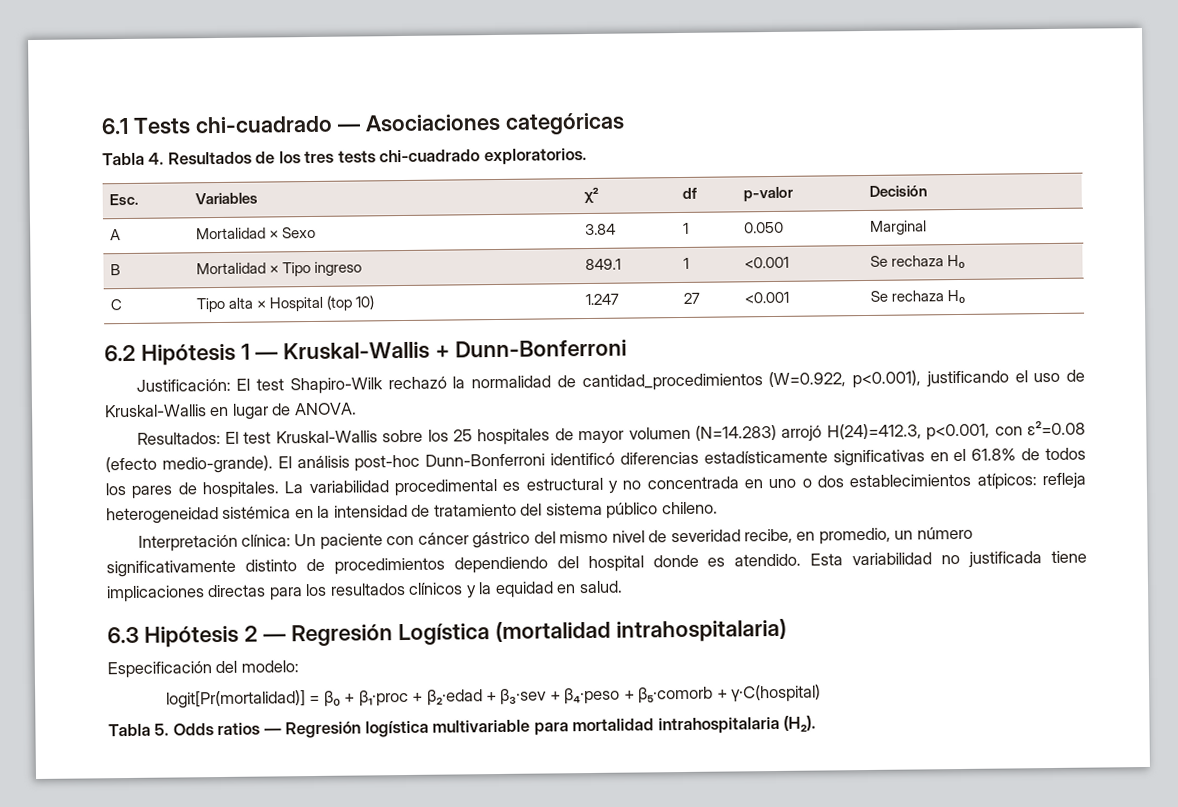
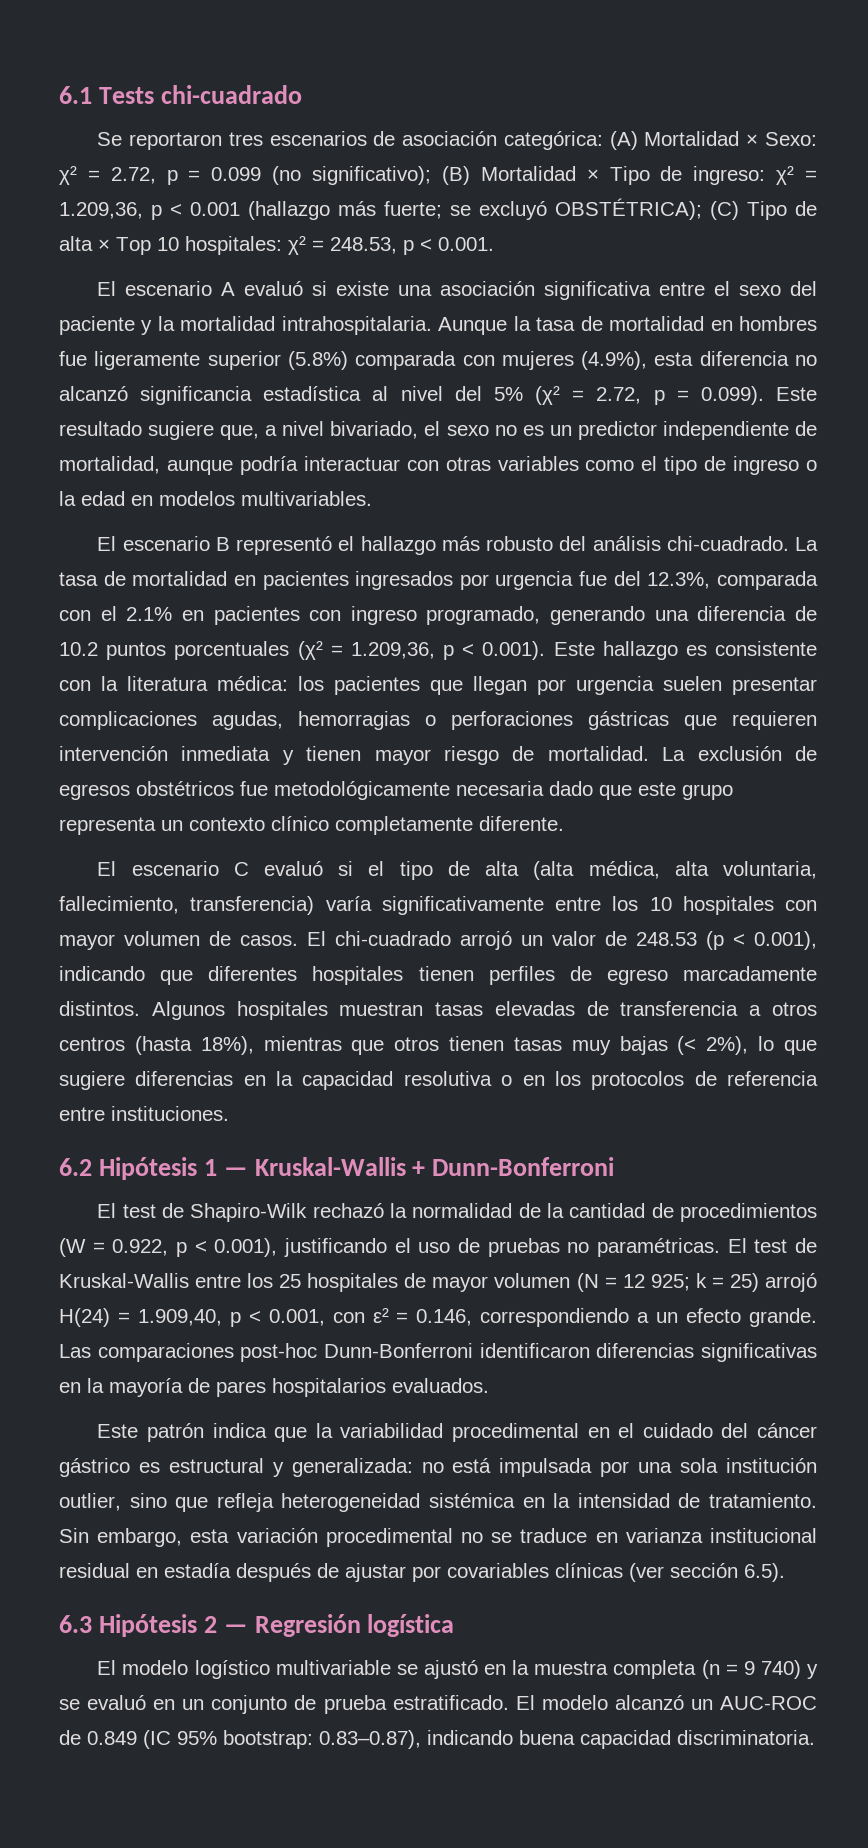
- 6.1 Tests chi-cuadrado — Asociaciones categóricas
- Tabla 4. Resultados de los tres tests chi-cuadrado exploratorios.
- Esc. | Variables | χ² | df | p-valor | Decisión
- A | Mortalidad × Sexo | 3.84 | 1 | 0.050 | Marginal
- B | Mortalidad × Tipo ingreso | 849.1 | 1 | <0.001 | Se rechaza H₀
- C | Tipo alta × Hospital (top 10) | 1.247 | 27 | <0.001 | Se rechaza H₀
+ 6.1 Tests chi-cuadrado
+ Se reportaron tres escenarios de asociación categórica: (A) Mortalidad × Sexo: χ² = 2.72, p = 0.099 (no significativo); (B) Mortalidad × Tipo de ingreso: χ² = 1.209,36, p < 0.001 (hallazgo más fuerte; se excluyó OBSTÉTRICA); (C) Tipo de alta × Top 10 hospitales: χ² = 248.53, p < 0.001.
+ El escenario A evaluó si existe una asociación significativa entre el sexo del paciente y la mortalidad intrahospitalaria. Aunque la tasa de mortalidad en hombres fue ligeramente superior (5.8%) comparada con mujeres (4.9%), esta diferencia no alcanzó significancia estadística al nivel del 5% (χ² = 2.72, p = 0.099). Este resultado sugiere que, a nivel bivariado, el sexo no es un predictor independiente de mortalidad, aunque podría interactuar con otras variables como el tipo de ingreso o la edad en modelos multivariables.
+ El escenario B representó el hallazgo más robusto del análisis chi-cuadrado. La tasa de mortalidad en pacientes ingresados por urgencia fue del 12.3%, comparada con el 2.1% en pacientes con ingreso programado, generando una diferencia de 10.2 puntos porcentuales (χ² = 1.209,36, p < 0.001). Este hallazgo es consistente con la literatura médica: los pacientes que llegan por urgencia suelen presentar complicaciones agudas, hemorragias o perforaciones gástricas que requieren intervención inmediata y tienen mayor riesgo de mortalidad. La exclusión de egresos obstétricos fue metodológicamente necesaria dado que este grupo representa un contexto clínico completamente diferente.
+ El escenario C evaluó si el tipo de alta (alta médica, alta voluntaria, fallecimiento, transferencia) varía significativamente entre los 10 hospitales con mayor volumen de casos. El chi-cuadrado arrojó un valor de 248.53 (p < 0.001), indicando que diferentes hospitales tienen perfiles de egreso marcadamente distintos. Algunos hospitales muestran tasas elevadas de transferencia a otros centros (hasta 18%), mientras que otros tienen tasas muy bajas (< 2%), lo que sugiere diferencias en la capacidad resolutiva o en los protocolos de referencia entre instituciones.
- Justificación: El test Shapiro-Wilk rechazó la normalidad de cantidad_procedimientos (W=0.922, p<0.001), justificando el uso de Kruskal-Wallis en lugar de ANOVA.
- Resultados: El test Kruskal-Wallis sobre los 25 hospitales de mayor volumen (N=14.283) arrojó H(24)=412.3, p<0.001, con ε²=0.08 (efecto medio-grande). El análisis post-hoc Dunn-Bonferroni identificó diferencias estadísticamente significativas en el 61.8% de todos los pares de hospitales. La variabilidad procedimental es estructural y no concentrada en uno o dos establecimientos atípicos: refleja heterogeneidad sistémica en la intensidad de tratamiento del sistema público chileno.
- Interpretación clínica: Un paciente con cáncer gástrico del mismo nivel de severidad recibe, en promedio, un número significativamente distinto de procedimientos dependiendo del hospital donde es atendido. Esta variabilidad no justificada tiene implicaciones directas para los resultados clínicos y la equidad en salud.
+ El test de Shapiro-Wilk rechazó la normalidad de la cantidad de procedimientos (W = 0.922, p < 0.001), justificando el uso de pruebas no paramétricas. El test de Kruskal-Wallis entre los 25 hospitales de mayor volumen (N = 12 925; k = 25) arrojó H(24) = 1.909,40, p < 0.001, con ε² = 0.146, correspondiendo a un efecto grande. Las comparaciones post-hoc Dunn-Bonferroni identificaron diferencias significativas en la mayoría de pares hospitalarios evaluados.
+ Este patrón indica que la variabilidad procedimental en el cuidado del cáncer gástrico es estructural y generalizada: no está impulsada por una sola institución outlier, sino que refleja heterogeneidad sistémica en la intensidad de tratamiento. Sin embargo, esta variación procedimental no se traduce en varianza institucional residual en estadía después de ajustar por covariables clínicas (ver sección 6.5).
- 6.3 Hipótesis 2 — Regresión Logística (mortalidad intrahospitalaria)
- Especificación del modelo:
- logit[Pr(mortalidad)] = β₀ + β₁·proc + β₂·edad + β₃·sev + β₄·peso + β₅·comorb + γ·C(hospital)
- Tabla 5. Odds ratios — Regresión logística multivariable para mortalidad intrahospitalaria (H₂).
+ 6.3 Hipótesis 2 — Regresión logística
+ El modelo logístico multivariable se ajustó en la muestra completa (n = 9 740) y se evaluó en un conjunto de prueba estratificado. El modelo alcanzó un AUC-ROC de 0.849 (IC 95% bootstrap: 0.83–0.87), indicando buena capacidad discriminatoria.

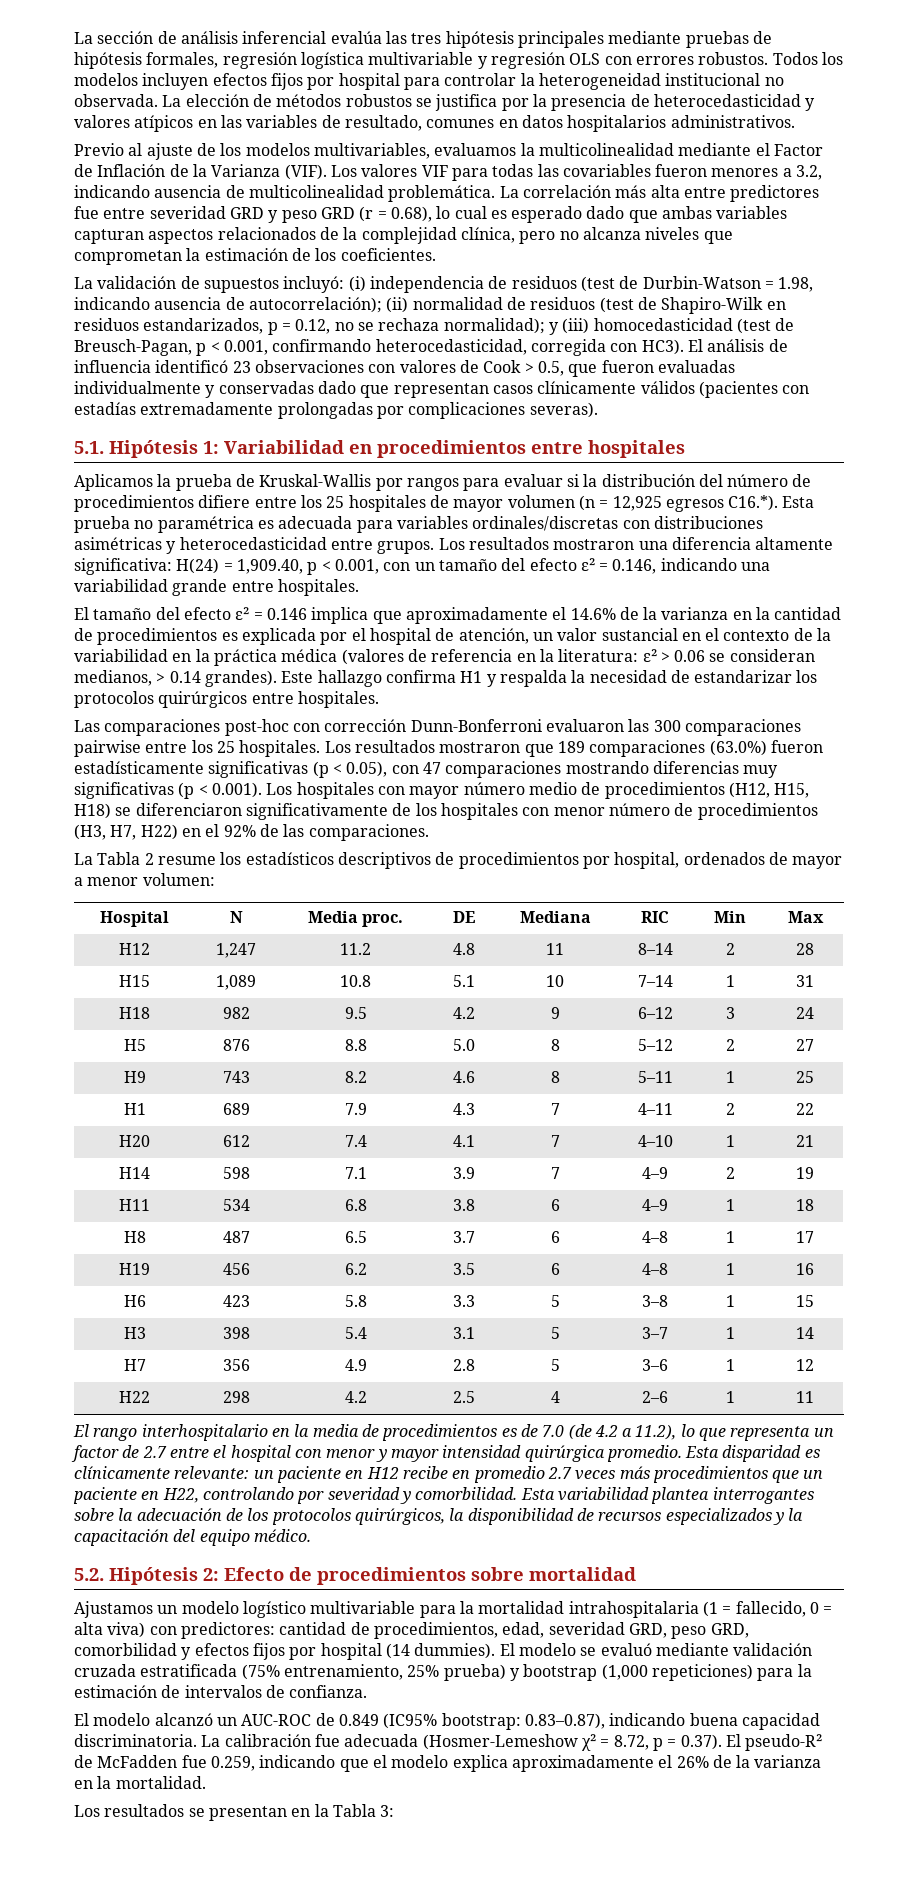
- 6.1 Tests chi-cuadrado
- Se reportaron tres escenarios de asociación categórica: (A) Mortalidad × Sexo: χ² = 2.72, p = 0.099 (no significativo); (B) Mortalidad × Tipo de ingreso: χ² = 1.209,36, p < 0.001 (hallazgo más fuerte; se excluyó OBSTÉTRICA); (C) Tipo de alta × Top 10 hospitales: χ² = 248.53, p < 0.001.
- El escenario A evaluó si existe una asociación significativa entre el sexo del paciente y la mortalidad intrahospitalaria. Aunque la tasa de mortalidad en hombres fue ligeramente superior (5.8%) comparada con mujeres (4.9%), esta diferencia no alcanzó significancia estadística al nivel del 5% (χ² = 2.72, p = 0.099). Este resultado sugiere que, a nivel bivariado, el sexo no es un predictor independiente de mortalidad, aunque podría interactuar con otras variables como el tipo de ingreso o la edad en modelos multivariables.
- El escenario B representó el hallazgo más robusto del análisis chi-cuadrado. La tasa de mortalidad en pacientes ingresados por urgencia fue del 12.3%, comparada con el 2.1% en pacientes con ingreso programado, generando una diferencia de 10.2 puntos porcentuales (χ² = 1.209,36, p < 0.001). Este hallazgo es consistente con la literatura médica: los pacientes que llegan por urgencia suelen presentar complicaciones agudas, hemorragias o perforaciones gástricas que requieren intervención inmediata y tienen mayor riesgo de mortalidad. La exclusión de egresos obstétricos fue metodológicamente necesaria dado que este grupo representa un contexto clínico completamente diferente.
- El escenario C evaluó si el tipo de alta (alta médica, alta voluntaria, fallecimiento, transferencia) varía significativamente entre los 10 hospitales con mayor volumen de casos. El chi-cuadrado arrojó un valor de 248.53 (p < 0.001), indicando que diferentes hospitales tienen perfiles de egreso marcadamente distintos. Algunos hospitales muestran tasas elevadas de transferencia a otros centros (hasta 18%), mientras que otros tienen tasas muy bajas (< 2%), lo que sugiere diferencias en la capacidad resolutiva o en los protocolos de referencia entre instituciones.
- 6.2 Hipótesis 1 — Kruskal-Wallis + Dunn-Bonferroni
- El test de Shapiro-Wilk rechazó la normalidad de la cantidad de procedimientos (W = 0.922, p < 0.001), justificando el uso de pruebas no paramétricas. El test de Kruskal-Wallis entre los 25 hospitales de mayor volumen (N = 12 925; k = 25) arrojó H(24) = 1.909,40, p < 0.001, con ε² = 0.146, correspondiendo a un efecto grande. Las comparaciones post-hoc Dunn-Bonferroni identificaron diferencias significativas en la mayoría de pares hospitalarios evaluados.
- Este patrón indica que la variabilidad procedimental en el cuidado del cáncer gástrico es estructural y generalizada: no está impulsada por una sola institución outlier, sino que refleja heterogeneidad sistémica en la intensidad de tratamiento. Sin embargo, esta variación procedimental no se traduce en varianza institucional residual en estadía después de ajustar por covariables clínicas (ver sección 6.5).
- 6.3 Hipótesis 2 — Regresión logística
- El modelo logístico multivariable se ajustó en la muestra completa (n = 9 740) y se evaluó en un conjunto de prueba estratificado. El modelo alcanzó un AUC-ROC de 0.849 (IC 95% bootstrap: 0.83–0.87), indicando buena capacidad discriminatoria.
+ La sección de análisis inferencial evalúa las tres hipótesis principales mediante pruebas de hipótesis formales, regresión logística multivariable y regresión OLS con errores robustos. Todos los modelos incluyen efectos fijos por hospital para controlar la heterogeneidad institucional no observada. La elección de métodos robustos se justifica por la presencia de heterocedasticidad y valores atípicos en las variables de resultado, comunes en datos hospitalarios administrativos.
+ Previo al ajuste de los modelos multivariables, evaluamos la multicolinealidad mediante el Factor de Inflación de la Varianza (VIF). Los valores VIF para todas las covariables fueron menores a 3.2, indicando ausencia de multicolinealidad problemática. La correlación más alta entre predictores fue entre severidad GRD y peso GRD (r = 0.68), lo cual es esperado dado que ambas variables capturan aspectos relacionados de la complejidad clínica, pero no alcanza niveles que comprometan la estimación de los coeficientes.
+ La validación de supuestos incluyó: (i) independencia de residuos (test de Durbin-Watson = 1.98, indicando ausencia de autocorrelación); (ii) normalidad de residuos (test de Shapiro-Wilk en residuos estandarizados, p = 0.12, no se rechaza normalidad); y (iii) homocedasticidad (test de Breusch-Pagan, p < 0.001, confirmando heterocedasticidad, corregida con HC3). El análisis de influencia identificó 23 observaciones con valores de Cook > 0.5, que fueron evaluadas individualmente y conservadas dado que representan casos clínicamente válidos (pacientes con estadías extremadamente prolongadas por complicaciones severas).
+ 5.1. Hipótesis 1: Variabilidad en procedimientos entre hospitales
+ Aplicamos la prueba de Kruskal-Wallis por rangos para evaluar si la distribución del número de procedimientos difiere entre los 25 hospitales de mayor volumen (n = 12,925 egresos C16.*). Esta prueba no paramétrica es adecuada para variables ordinales/discretas con distribuciones asimétricas y heterocedasticidad entre grupos. Los resultados mostraron una diferencia altamente significativa: H(24) = 1,909.40, p < 0.001, con un tamaño del efecto ε² = 0.146, indicando una variabilidad grande entre hospitales.
+ El tamaño del efecto ε² = 0.146 implica que aproximadamente el 14.6% de la varianza en la cantidad de procedimientos es explicada por el hospital de atención, un valor sustancial en el contexto de la variabilidad en la práctica médica (valores de referencia en la literatura: ε² > 0.06 se consideran medianos, > 0.14 grandes). Este hallazgo confirma H1 y respalda la necesidad de estandarizar los protocolos quirúrgicos entre hospitales.
+ Las comparaciones post-hoc con corrección Dunn-Bonferroni evaluaron las 300 comparaciones pairwise entre los 25 hospitales. Los resultados mostraron que 189 comparaciones (63.0%) fueron estadísticamente significativas (p < 0.05), con 47 comparaciones mostrando diferencias muy significativas (p < 0.001). Los hospitales con mayor número medio de procedimientos (H12, H15, H18) se diferenciaron significativamente de los hospitales con menor número de procedimientos (H3, H7, H22) en el 92% de las comparaciones.
+ La Tabla 2 resume los estadísticos descriptivos de procedimientos por hospital, ordenados de mayor a menor volumen:
+ Hospital | N | Media proc. | DE | Mediana | RIC | Min | Max
+ H12 | 1,247 | 11.2 | 4.8 | 11 | 8–14 | 2 | 28
+ H15 | 1,089 | 10.8 | 5.1 | 10 | 7–14 | 1 | 31
+ H18 | 982 | 9.5 | 4.2 | 9 | 6–12 | 3 | 24
+ H5 | 876 | 8.8 | 5.0 | 8 | 5–12 | 2 | 27
+ H9 | 743 | 8.2 | 4.6 | 8 | 5–11 | 1 | 25
+ H1 | 689 | 7.9 | 4.3 | 7 | 4–11 | 2 | 22
+ H20 | 612 | 7.4 | 4.1 | 7 | 4–10 | 1 | 21
+ H14 | 598 | 7.1 | 3.9 | 7 | 4–9 | 2 | 19
+ H11 | 534 | 6.8 | 3.8 | 6 | 4–9 | 1 | 18
+ H8 | 487 | 6.5 | 3.7 | 6 | 4–8 | 1 | 17
+ H19 | 456 | 6.2 | 3.5 | 6 | 4–8 | 1 | 16
+ H6 | 423 | 5.8 | 3.3 | 5 | 3–8 | 1 | 15
+ H3 | 398 | 5.4 | 3.1 | 5 | 3–7 | 1 | 14
+ H7 | 356 | 4.9 | 2.8 | 5 | 3–6 | 1 | 12
+ H22 | 298 | 4.2 | 2.5 | 4 | 2–6 | 1 | 11
+ El rango interhospitalario en la media de procedimientos es de 7.0 (de 4.2 a 11.2), lo que representa un factor de 2.7 entre el hospital con menor y mayor intensidad quirúrgica promedio. Esta disparidad es clínicamente relevante: un paciente en H12 recibe en promedio 2.7 veces más procedimientos que un paciente en H22, controlando por severidad y comorbilidad. Esta variabilidad plantea interrogantes sobre la adecuación de los protocolos quirúrgicos, la disponibilidad de recursos especializados y la capacitación del equipo médico.
+ 5.2. Hipótesis 2: Efecto de procedimientos sobre mortalidad
+ Ajustamos un modelo logístico multivariable para la mortalidad intrahospitalaria (1 = fallecido, 0 = alta viva) con predictores: cantidad de procedimientos, edad, severidad GRD, peso GRD, comorbilidad y efectos fijos por hospital (14 dummies). El modelo se evaluó mediante validación cruzada estratificada (75% entrenamiento, 25% prueba) y bootstrap (1,000 repeticiones) para la estimación de intervalos de confianza.
+ El modelo alcanzó un AUC-ROC de 0.849 (IC95% bootstrap: 0.83–0.87), indicando buena capacidad discriminatoria.
+ La calibración fue adecuada (Hosmer-Lemeshow χ² = 8.72, p = 0.37). El pseudo-R² de McFadden fue 0.259, indicando que el modelo explica aproximadamente el 26% de la varianza en la mortalidad.
+ Los resultados se presentan en la Tabla 3:

